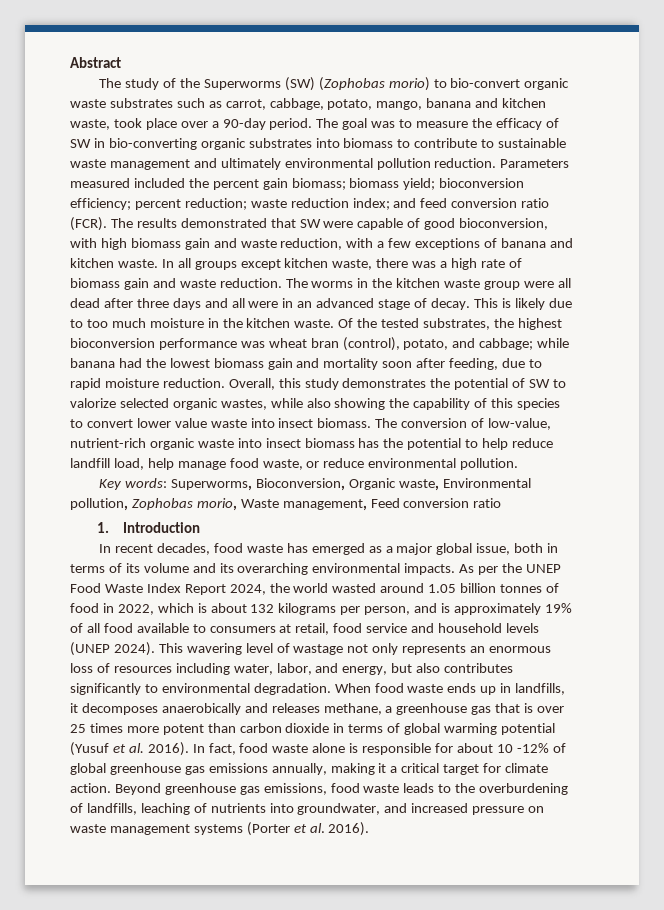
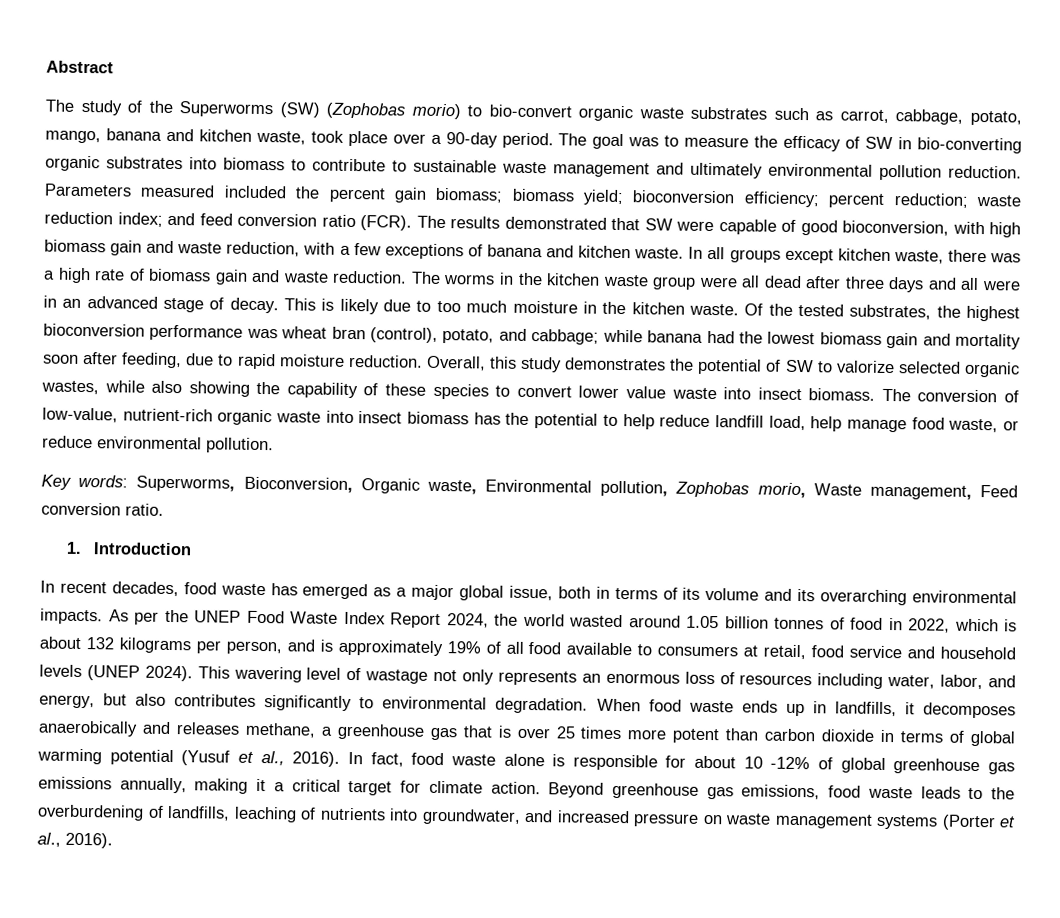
- Overall, this study demonstrates the potential of SW to valorize selected organic wastes, while also showing the capability of this species to convert lower value waste into insect biomass.
+ Overall, this study demonstrates the potential of SW to valorize selected organic wastes, while also showing the capability of these species to convert lower value waste into insect biomass.
- Key words: Superworms, Bioconversion, Organic waste, Environmental pollution, Zophobas morio, Waste management, Feed conversion ratio
+ Key words: Superworms, Bioconversion, Organic waste, Environmental pollution, Zophobas morio, Waste management, Feed conversion ratio.
- When food waste ends up in landfills, it decomposes anaerobically and releases methane, a greenhouse gas that is over 25 times more potent than carbon dioxide in terms of global warming potential (Yusuf et al. 2016).
+ When food waste ends up in landfills, it decomposes anaerobically and releases methane, a greenhouse gas that is over 25 times more potent than carbon dioxide in terms of global warming potential (Yusuf et al., 2016).
- Beyond greenhouse gas emissions, food waste leads to the overburdening of landfills, leaching of nutrients into groundwater, and increased pressure on waste management systems (Porter et al. 2016).
+ Beyond greenhouse gas emissions, food waste leads to the overburdening of landfills, leaching of nutrients into groundwater, and increased pressure on waste management systems (Porter et al., 2016).

